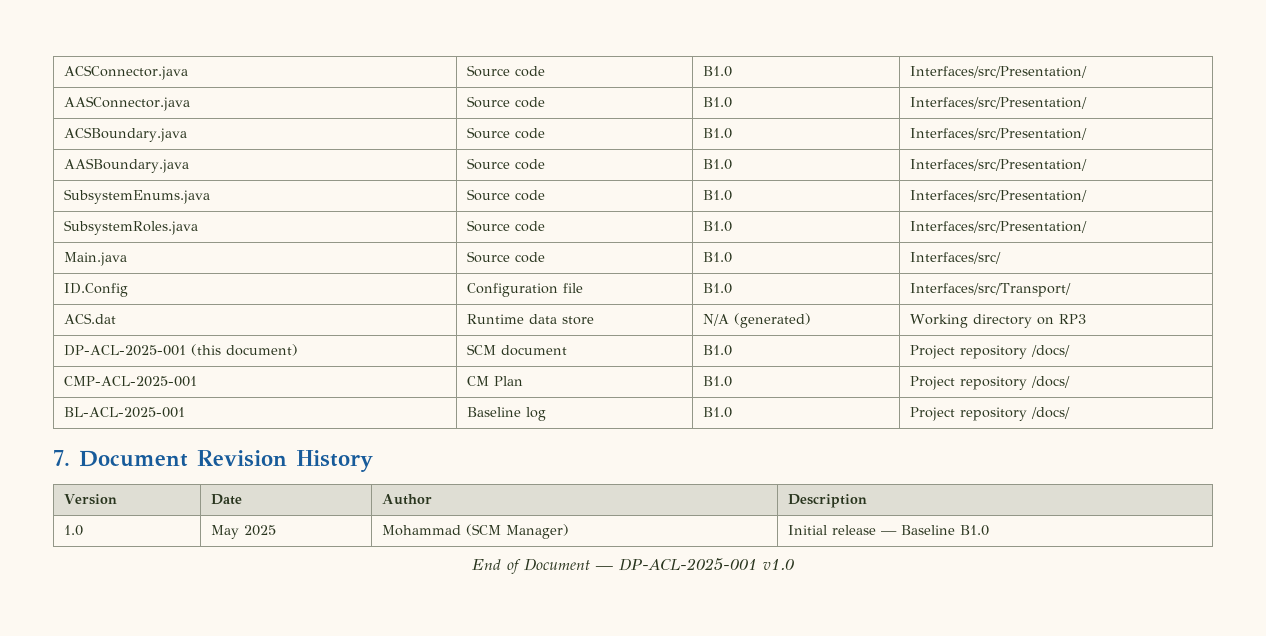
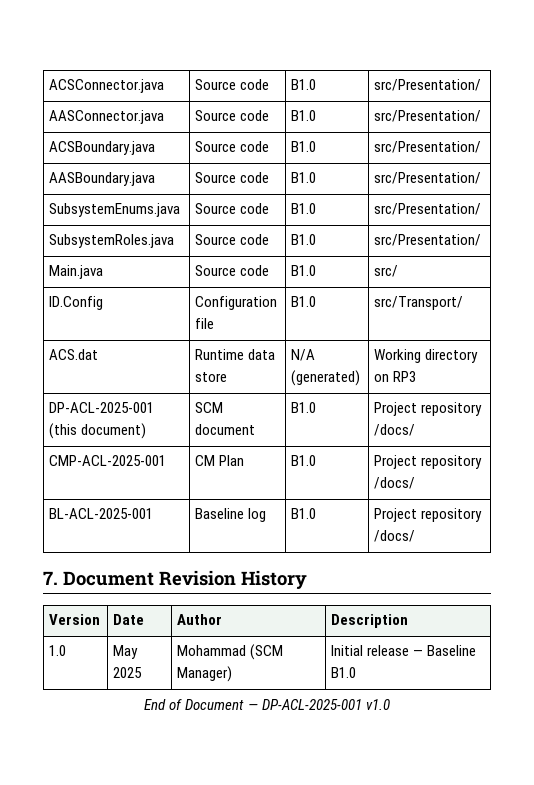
- ACSConnector.java | Source code | B1.0 | Interfaces/src/Presentation/
+ ACSConnector.java | Source code | B1.0 | src/Presentation/
- AASConnector.java | Source code | B1.0 | Interfaces/src/Presentation/
+ AASConnector.java | Source code | B1.0 | src/Presentation/
- ACSBoundary.java | Source code | B1.0 | Interfaces/src/Presentation/
+ ACSBoundary.java | Source code | B1.0 | src/Presentation/
- AASBoundary.java | Source code | B1.0 | Interfaces/src/Presentation/
+ AASBoundary.java | Source code | B1.0 | src/Presentation/
- SubsystemEnums.java | Source code | B1.0 | Interfaces/src/Presentation/
+ SubsystemEnums.java | Source code | B1.0 | src/Presentation/
- SubsystemRoles.java | Source code | B1.0 | Interfaces/src/Presentation/
+ SubsystemRoles.java | Source code | B1.0 | src/Presentation/
- Main.java | Source code | B1.0 | Interfaces/src/
+ Main.java | Source code | B1.0 | src/
- ID.Config | Configuration file | B1.0 | Interfaces/src/Transport/
+ ID.Config | Configuration file | B1.0 | src/Transport/

